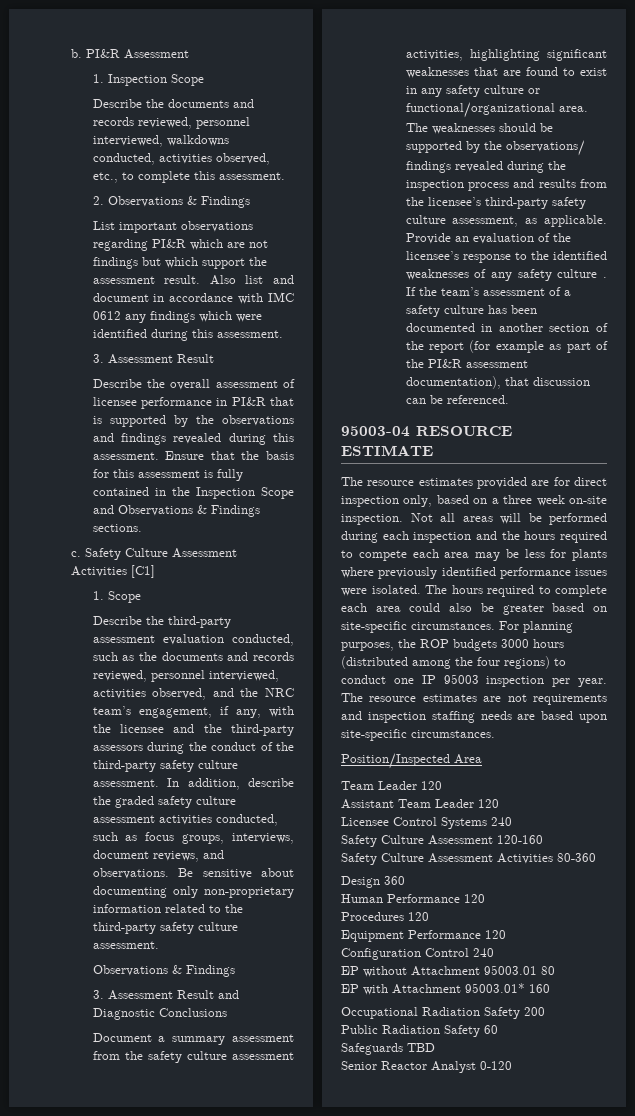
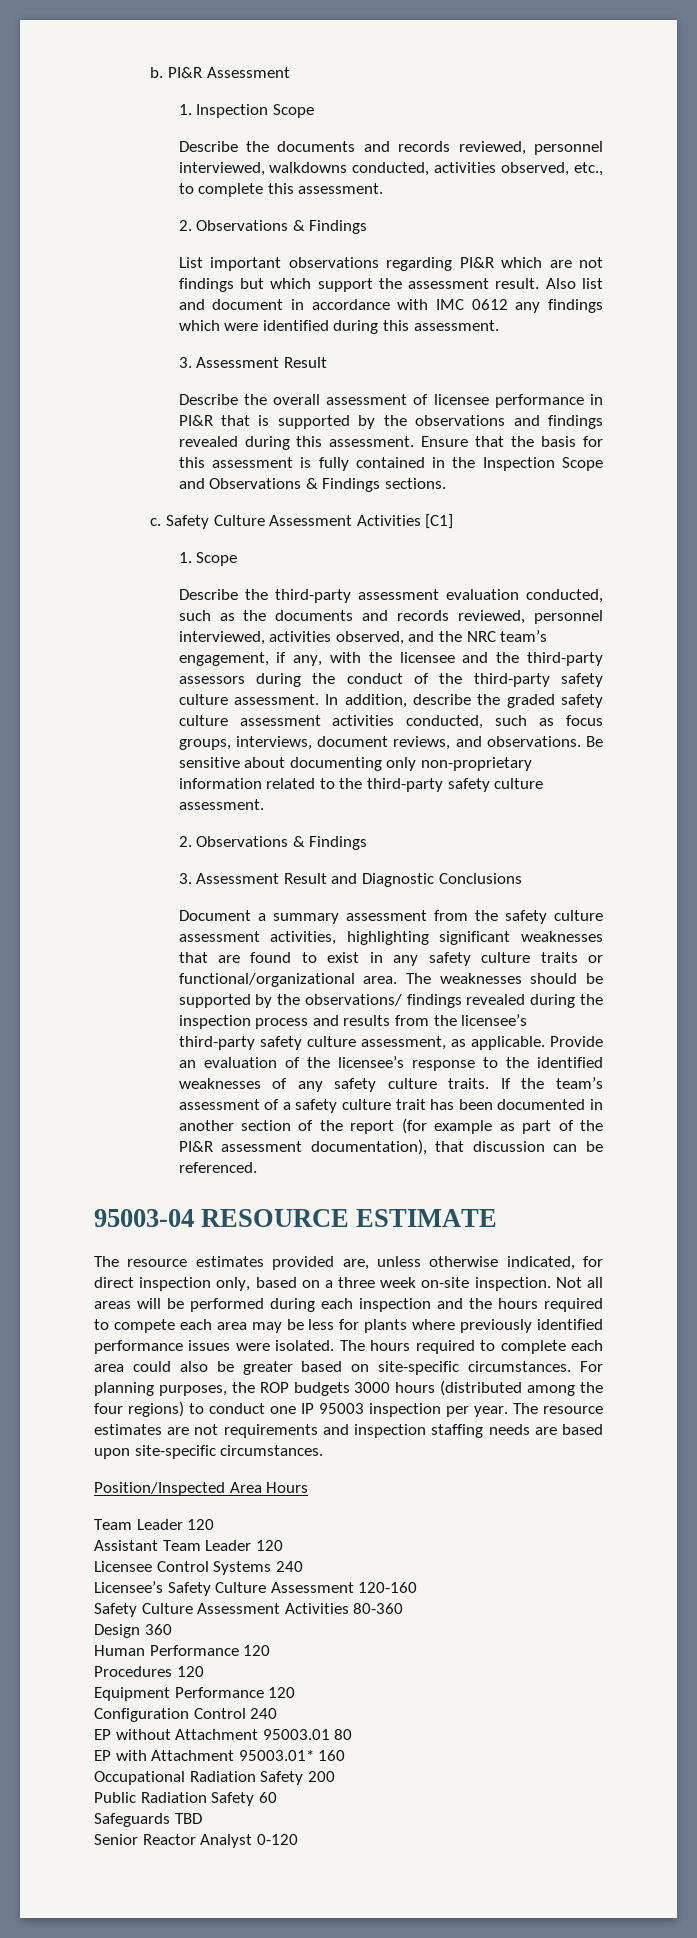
  Be sensitive about documenting only non-proprietary information related to the third-party safety culture assessment.
- Observations & Findings
+ 2. Observations & Findings
- Document a summary assessment from the safety culture assessment activities, highlighting significant weaknesses that are found to exist in any safety culture or functional/organizational area.
+ Document a summary assessment from the safety culture assessment activities, highlighting significant weaknesses that are found to exist in any safety culture traits or functional/organizational area.
- Provide an evaluation of the licensee’s response to the identified weaknesses of any safety culture .
+ Provide an evaluation of the licensee’s response to the identified weaknesses of any safety culture traits.
- If the team’s assessment of a safety culture has been documented in another section of the report (for example as part of the PI&R assessment documentation), that discussion can be referenced.
+ If the team’s assessment of a safety culture trait has been documented in another section of the report (for example as part of the PI&R assessment documentation), that discussion can be referenced.
- The resource estimates provided are for direct inspection only, based on a three week on-site inspection.
+ The resource estimates provided are, unless otherwise indicated, for direct inspection only, based on a three week on-site inspection.
- Position/Inspected Area
+ Position/Inspected Area Hours
- Safety Culture Assessment 120-160
+ Licensee’s Safety Culture Assessment 120-160

